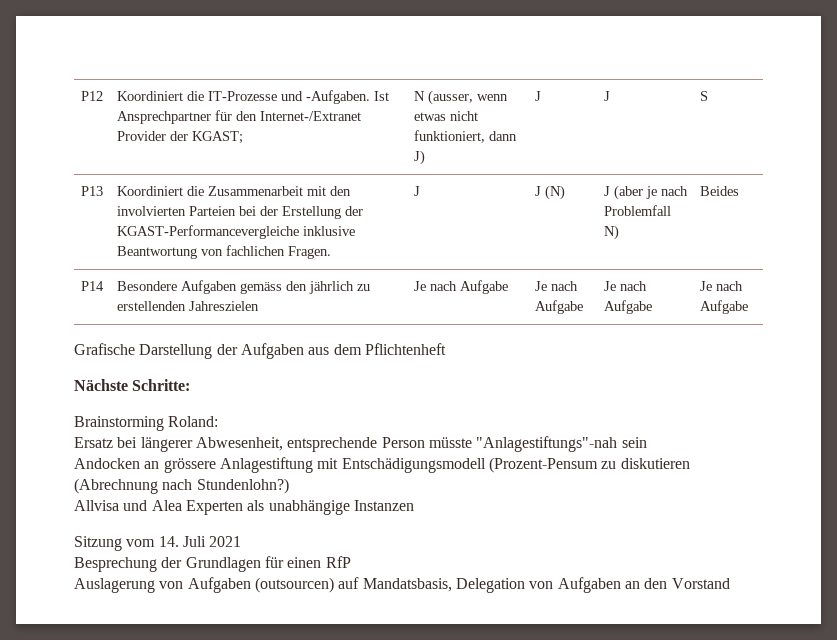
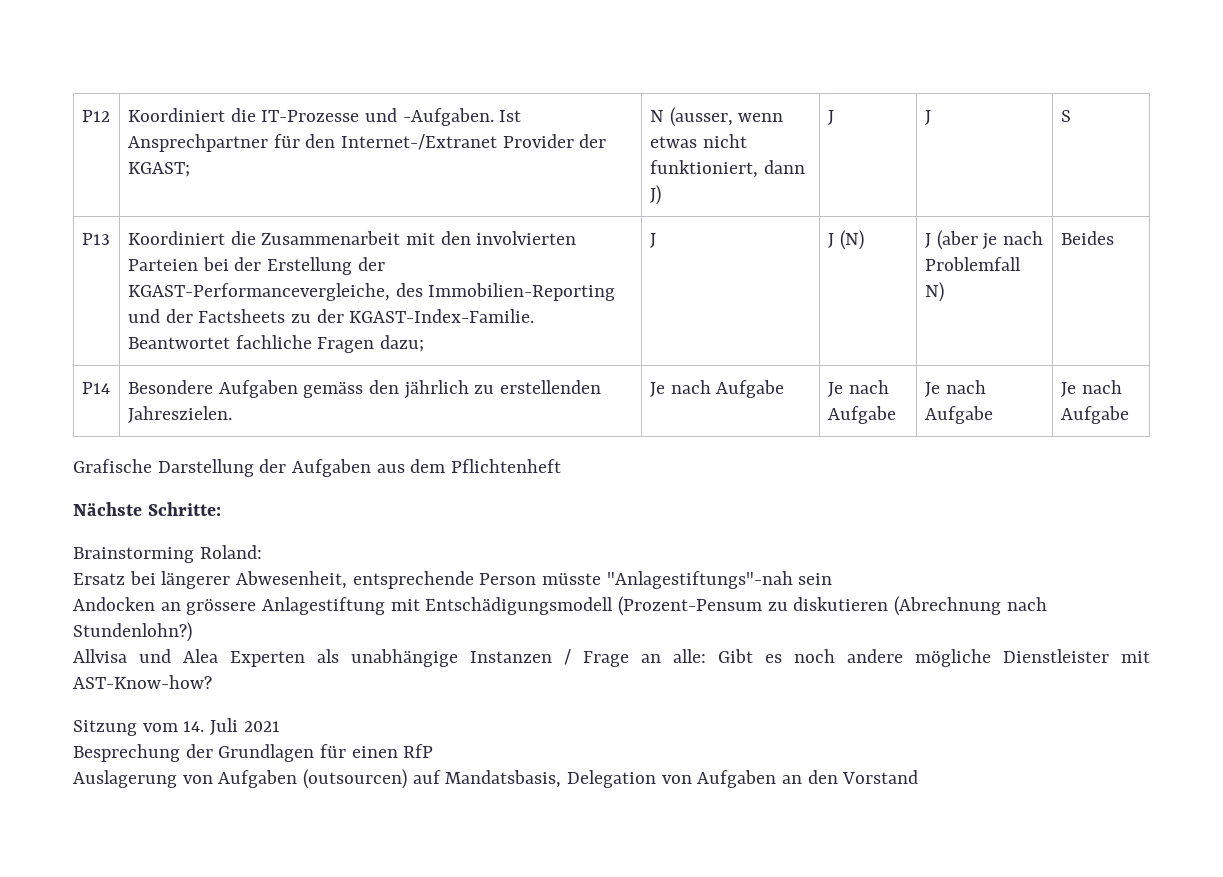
- P13 | Koordiniert die Zusammenarbeit mit den involvierten Parteien bei der Erstellung der KGAST-Performancevergleiche inklusive Beantwortung von fachlichen Fragen. | J | J (N) | J (aber je nach Problemfall N) | Beides
+ P13 | Koordiniert die Zusammenarbeit mit den involvierten Parteien bei der Erstellung der KGAST-Performancevergleiche, des Immobilien-Reporting und der Factsheets zu der KGAST-Index-Familie. Beantwortet fachliche Fragen dazu; | J | J (N) | J (aber je nach Problemfall N) | Beides
- P14 | Besondere Aufgaben gemäss den jährlich zu erstellenden Jahreszielen | Je nach Aufgabe | Je nach Aufgabe | Je nach Aufgabe | Je nach Aufgabe
+ P14 | Besondere Aufgaben gemäss den jährlich zu erstellenden Jahreszielen. | Je nach Aufgabe | Je nach Aufgabe | Je nach Aufgabe | Je nach Aufgabe
- Allvisa und Alea Experten als unabhängige Instanzen
+ Allvisa und Alea Experten als unabhängige Instanzen / Frage an alle: Gibt es noch andere mögliche Dienstleister mit AST-Know-how?

